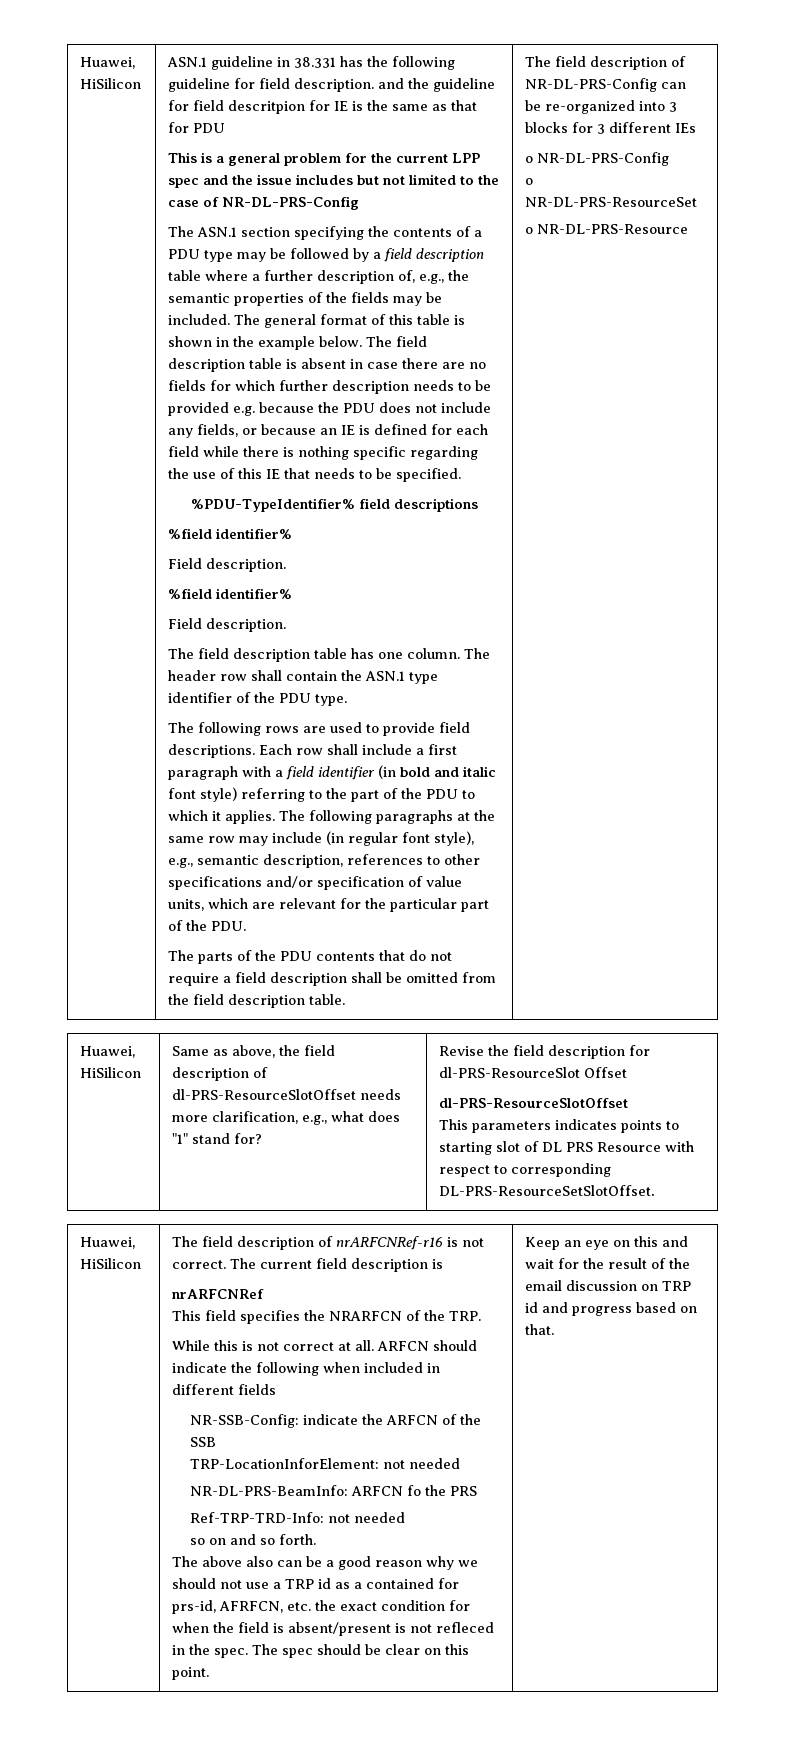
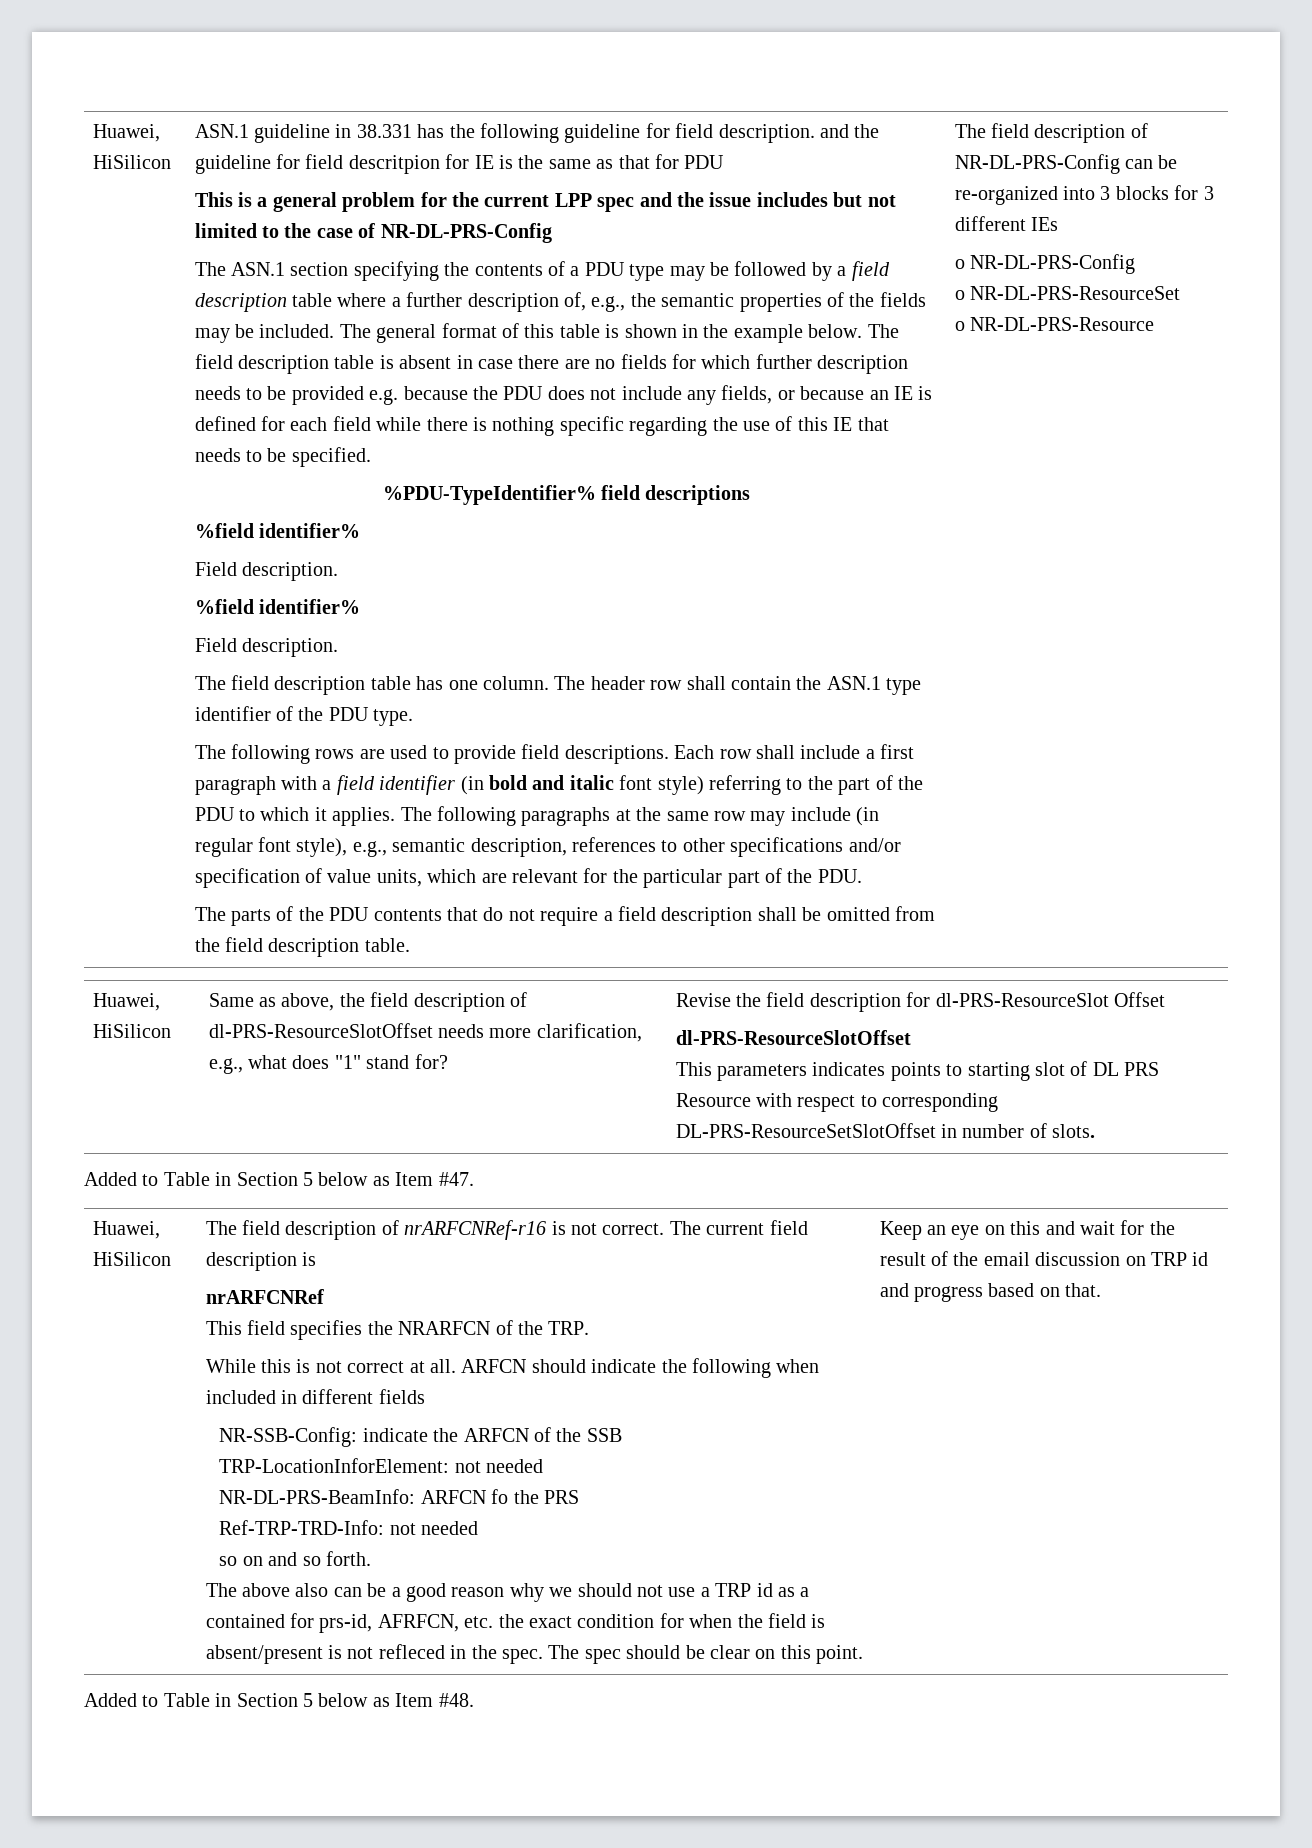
- This parameters indicates points to starting slot of DL PRS Resource with respect to corresponding DL-PRS-ResourceSetSlotOffset.
+ This parameters indicates points to starting slot of DL PRS Resource with respect to corresponding DL-PRS-ResourceSetSlotOffset in number of slots.
+ Added to Table in Section 5 below as Item #47.
+ Added to Table in Section 5 below as Item #48.

